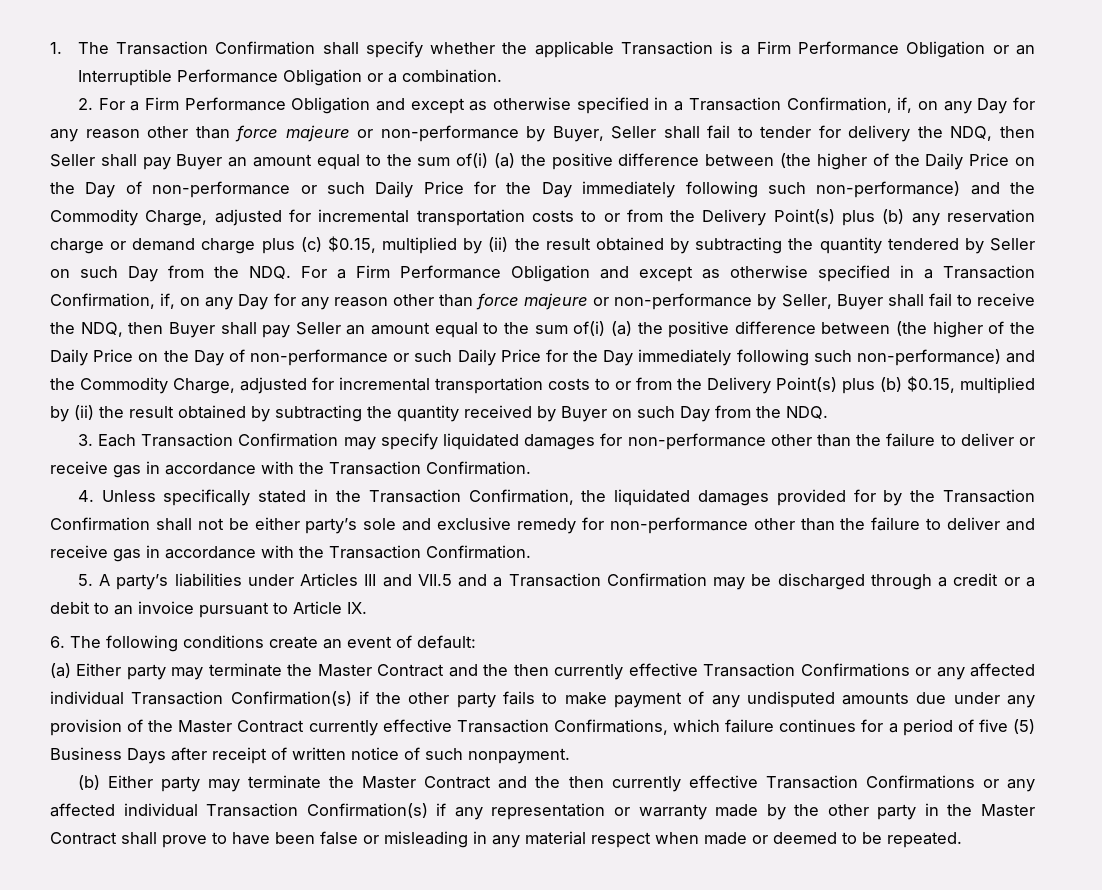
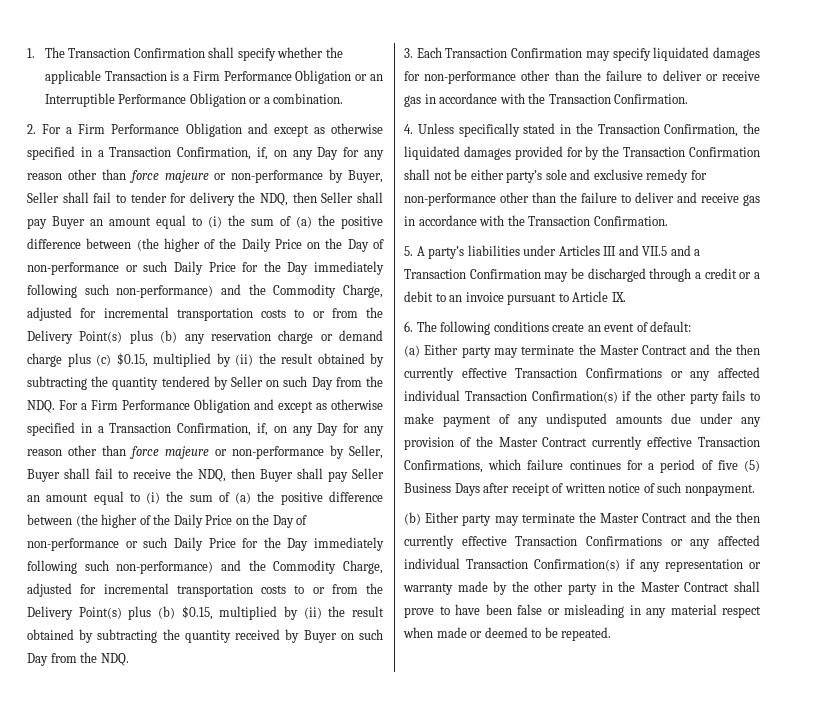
- 2. For a Firm Performance Obligation and except as otherwise specified in a Transaction Confirmation, if, on any Day for any reason other than force majeure or non-performance by Buyer, Seller shall fail to tender for delivery the NDQ, then Seller shall pay Buyer an amount equal to the sum of(i) (a) the positive difference between (the higher of the Daily Price on the Day of non-performance or such Daily Price for the Day immediately following such non-performance) and the Commodity Charge, adjusted for incremental transportation costs to or from the Delivery Point(s) plus (b) any reservation charge or demand charge plus (c) $0.15, multiplied by (ii) the result obtained by subtracting the quantity tendered by Seller on such Day from the NDQ. For a Firm Performance Obligation and except as otherwise specified in a Transaction Confirmation, if, on any Day for any reason other than force majeure or non-performance by Seller, Buyer shall fail to receive the NDQ, then Buyer shall pay Seller an amount equal to the sum of(i) (a) the positive difference between (the higher of the Daily Price on the Day of non-performance or such Daily Price for the Day immediately following such non-performance) and the Commodity Charge, adjusted for incremental transportation costs to or from the Delivery Point(s) plus (b) $0.15, multiplied by (ii) the result obtained by subtracting the quantity received by Buyer on such Day from the NDQ.
+ 2. For a Firm Performance Obligation and except as otherwise specified in a Transaction Confirmation, if, on any Day for any reason other than force majeure or non-performance by Buyer, Seller shall fail to tender for delivery the NDQ, then Seller shall pay Buyer an amount equal to (i) the sum of (a) the positive difference between (the higher of the Daily Price on the Day of non-performance or such Daily Price for the Day immediately following such non-performance) and the Commodity Charge, adjusted for incremental transportation costs to or from the Delivery Point(s) plus (b) any reservation charge or demand charge plus (c) $0.15, multiplied by (ii) the result obtained by subtracting the quantity tendered by Seller on such Day from the NDQ. For a Firm Performance Obligation and except as otherwise specified in a Transaction Confirmation, if, on any Day for any reason other than force majeure or non-performance by Seller, Buyer shall fail to receive the NDQ, then Buyer shall pay Seller an amount equal to (i) the sum of (a) the positive difference between (the higher of the Daily Price on the Day of non-performance or such Daily Price for the Day immediately following such non-performance) and the Commodity Charge, adjusted for incremental transportation costs to or from the Delivery Point(s) plus (b) $0.15, multiplied by (ii) the result obtained by subtracting the quantity received by Buyer on such Day from the NDQ.

